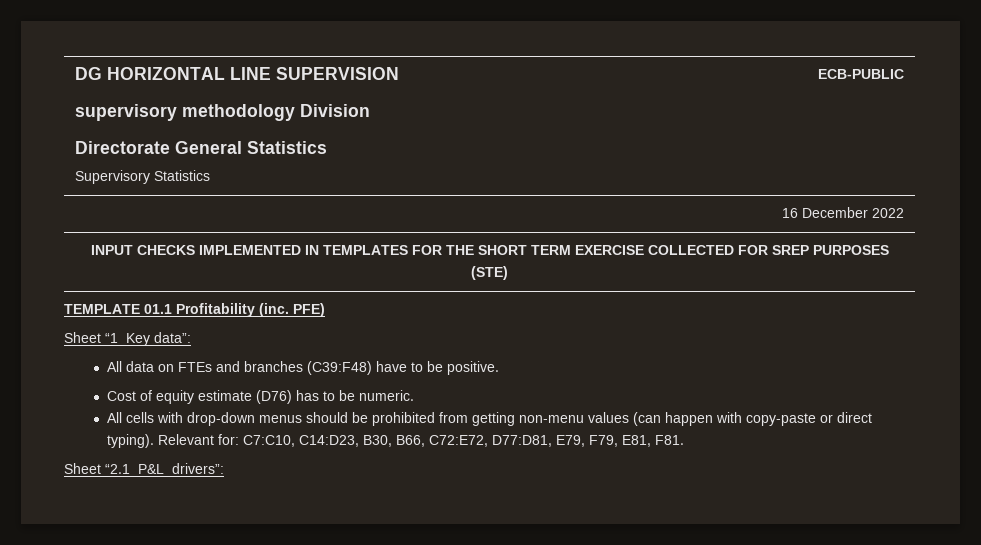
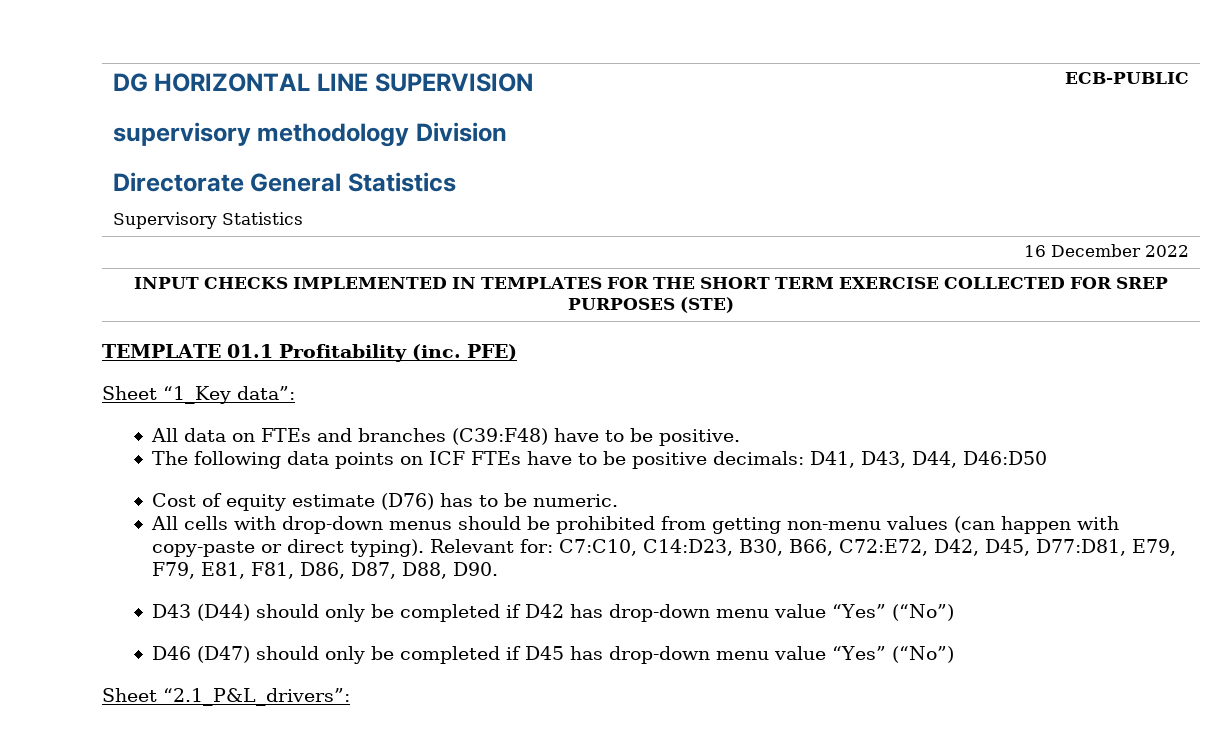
+ The following data points on ICF FTEs have to be positive decimals: D41, D43, D44, D46:D50
- Relevant for: C7:C10, C14:D23, B30, B66, C72:E72, D77:D81, E79, F79, E81, F81.
+ Relevant for: C7:C10, C14:D23, B30, B66, C72:E72, D42, D45, D77:D81, E79, F79, E81, F81, D86, D87, D88, D90.
+ D43 (D44) should only be completed if D42 has drop-down menu value “Yes” (“No”)
+ D46 (D47) should only be completed if D45 has drop-down menu value “Yes” (“No”)

